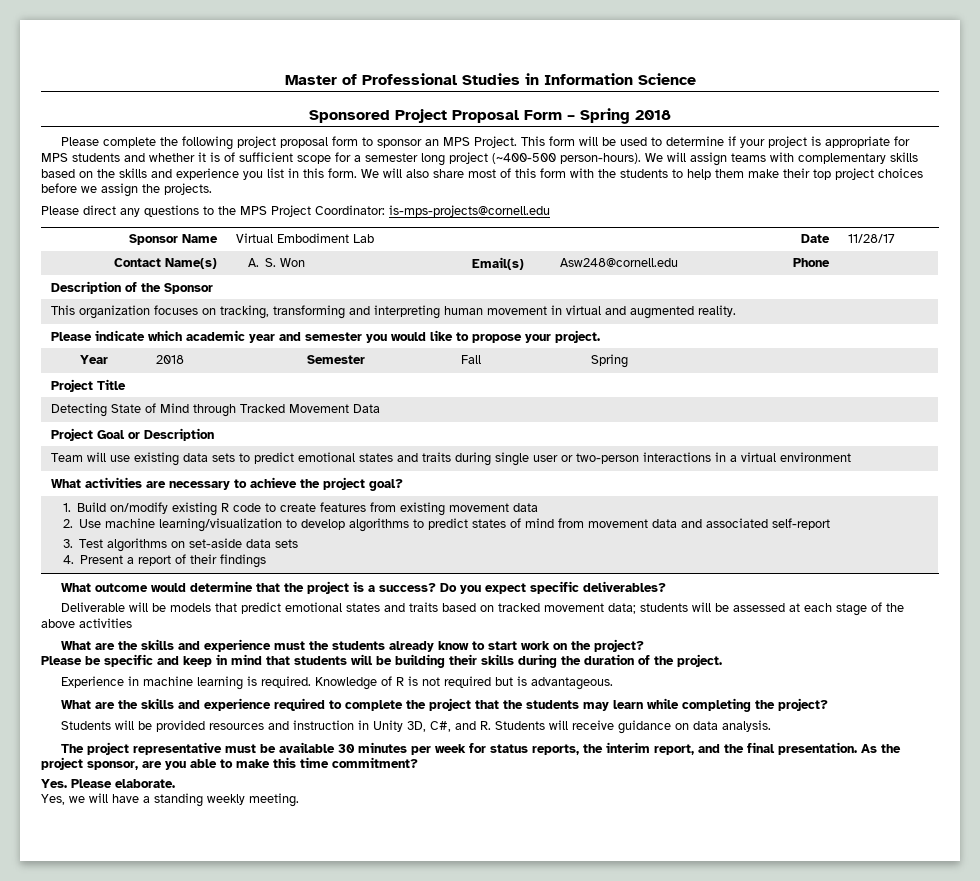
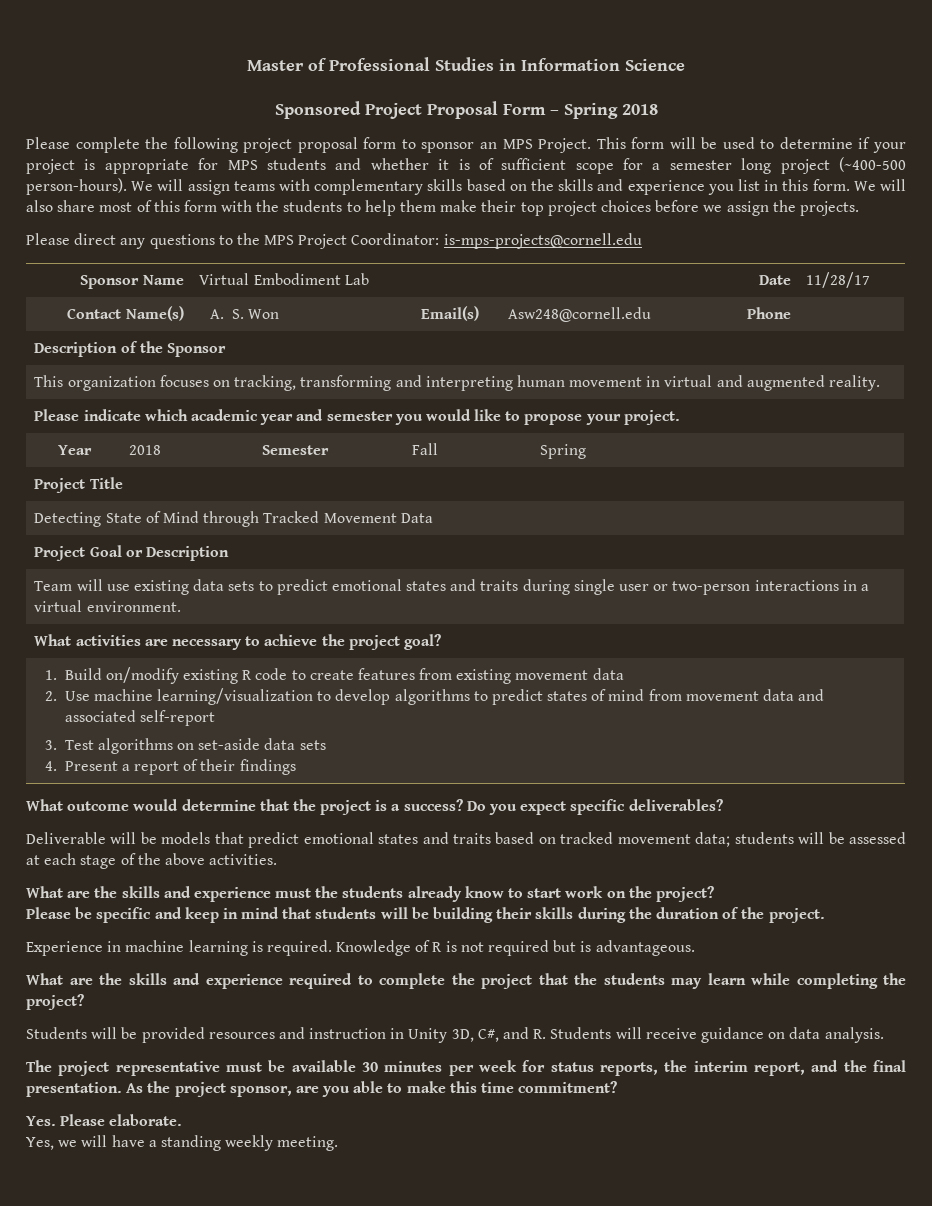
- Team will use existing data sets to predict emotional states and traits during single user or two-person interactions in a virtual environment
+ Team will use existing data sets to predict emotional states and traits during single user or two-person interactions in a virtual environment.
- Deliverable will be models that predict emotional states and traits based on tracked movement data; students will be assessed at each stage of the above activities
+ Deliverable will be models that predict emotional states and traits based on tracked movement data; students will be assessed at each stage of the above activities.

